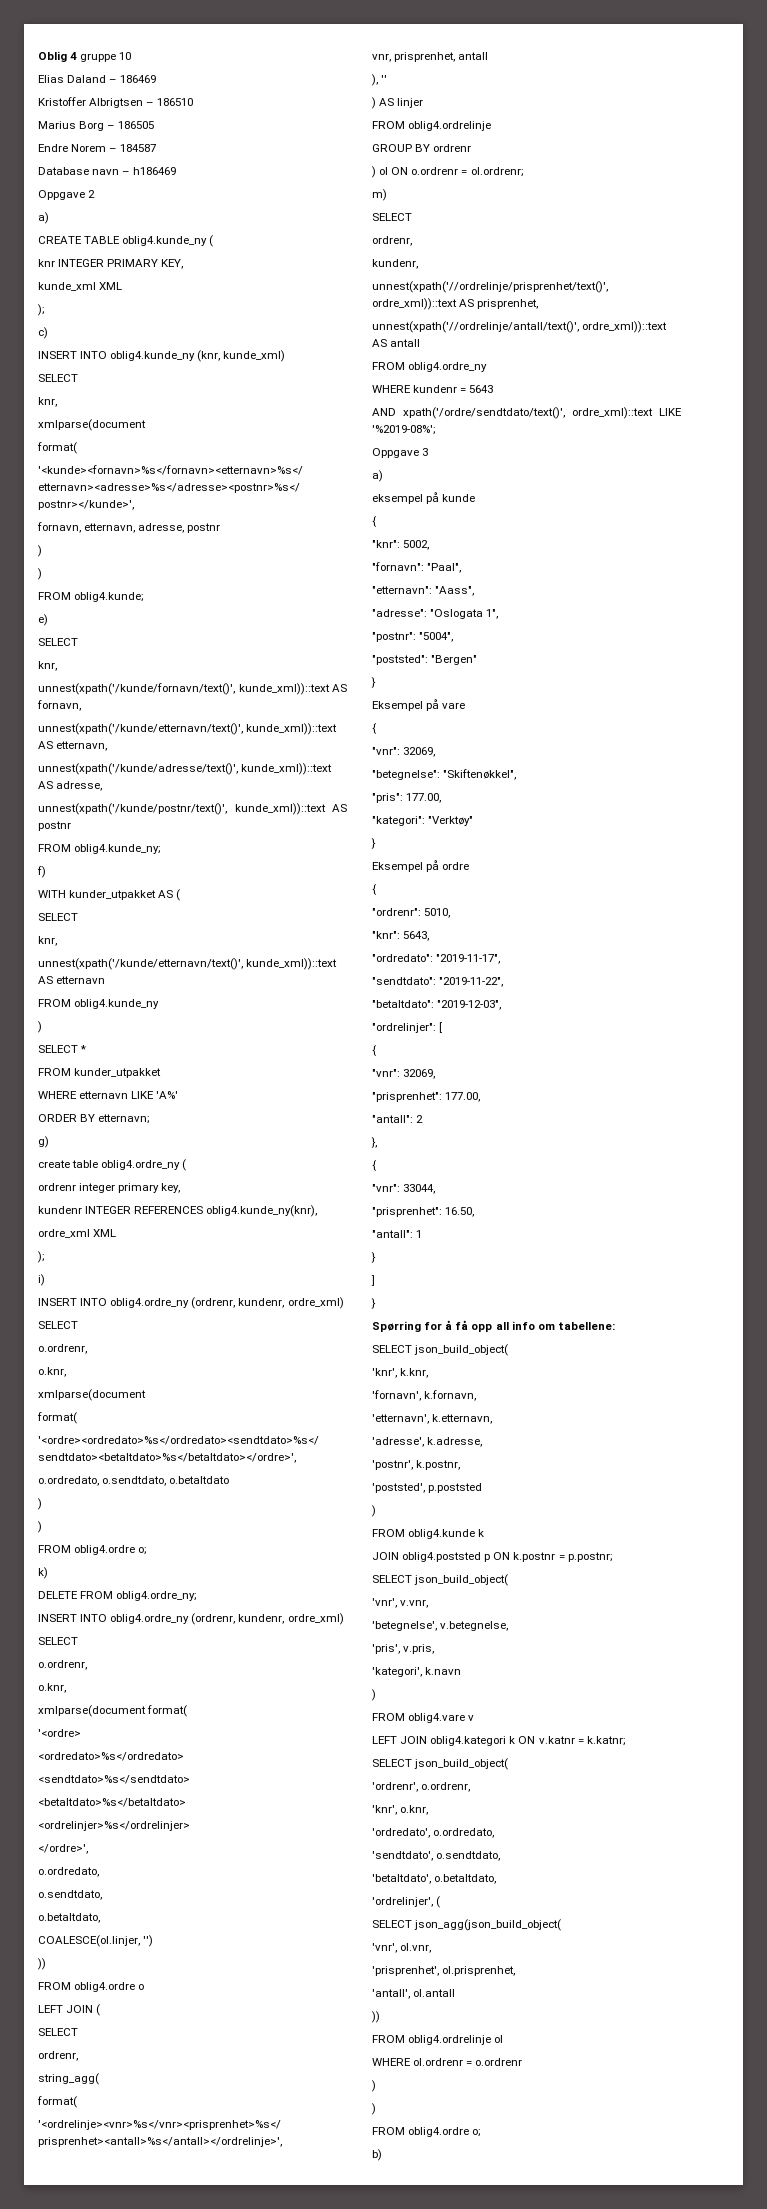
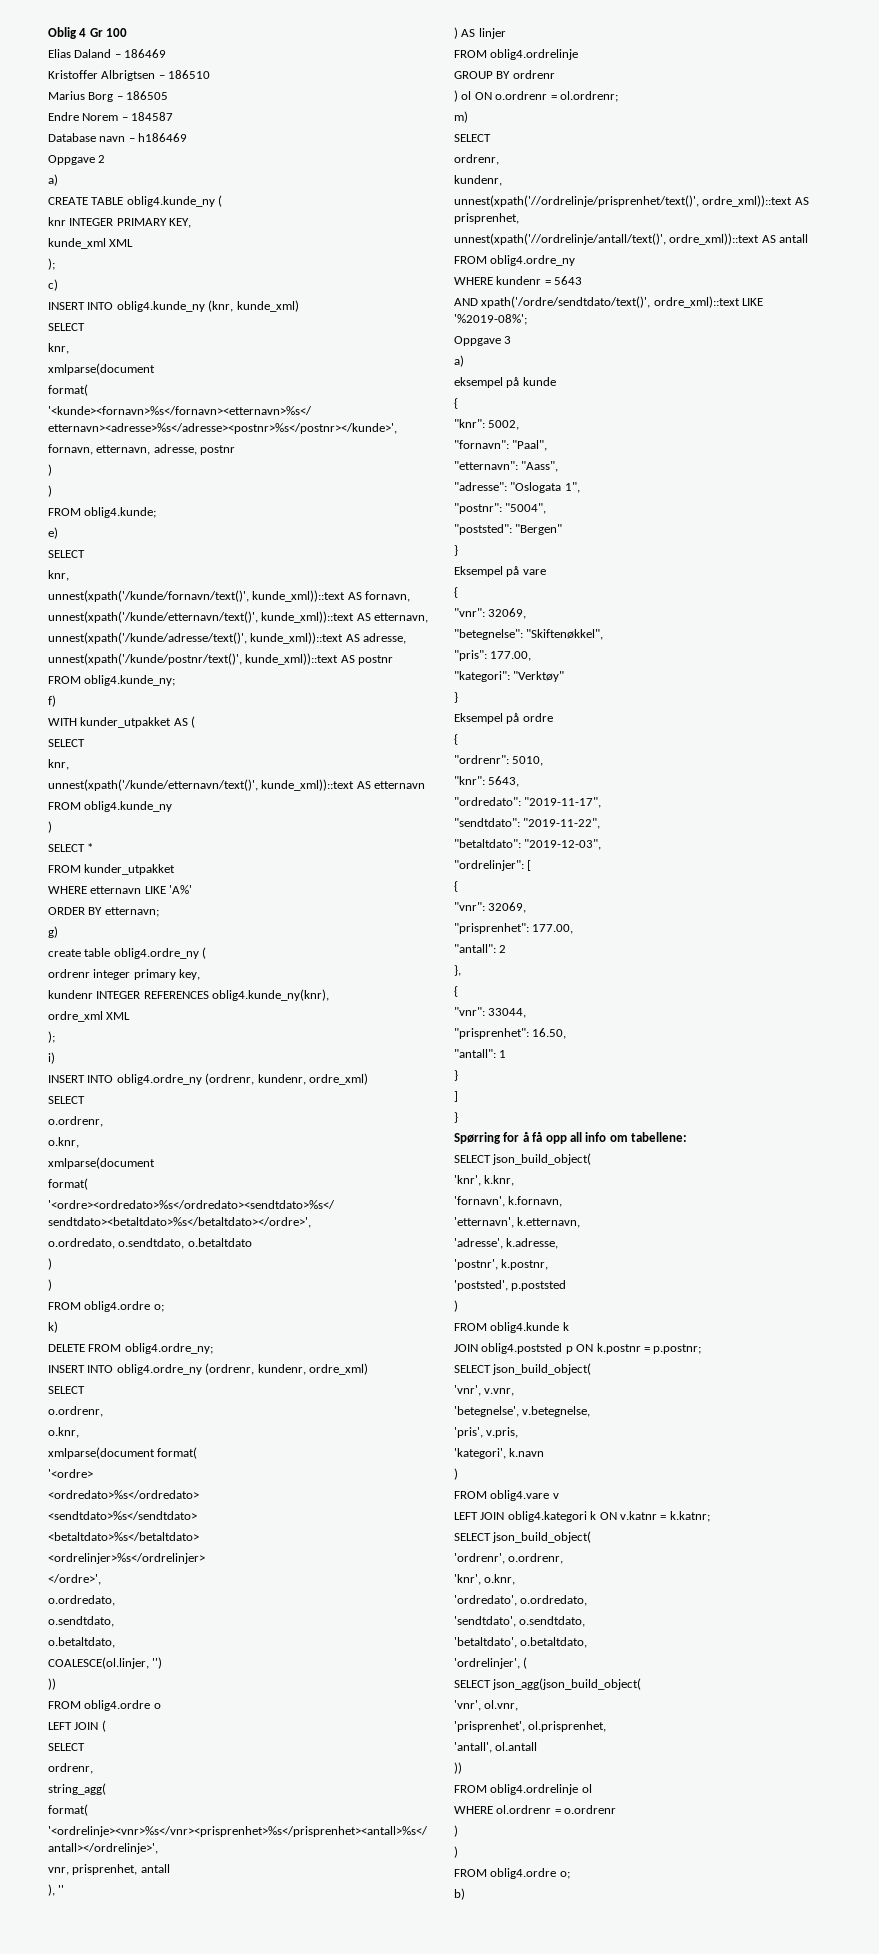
- Oblig 4 gruppe 10
+ Oblig 4 Gr 100

